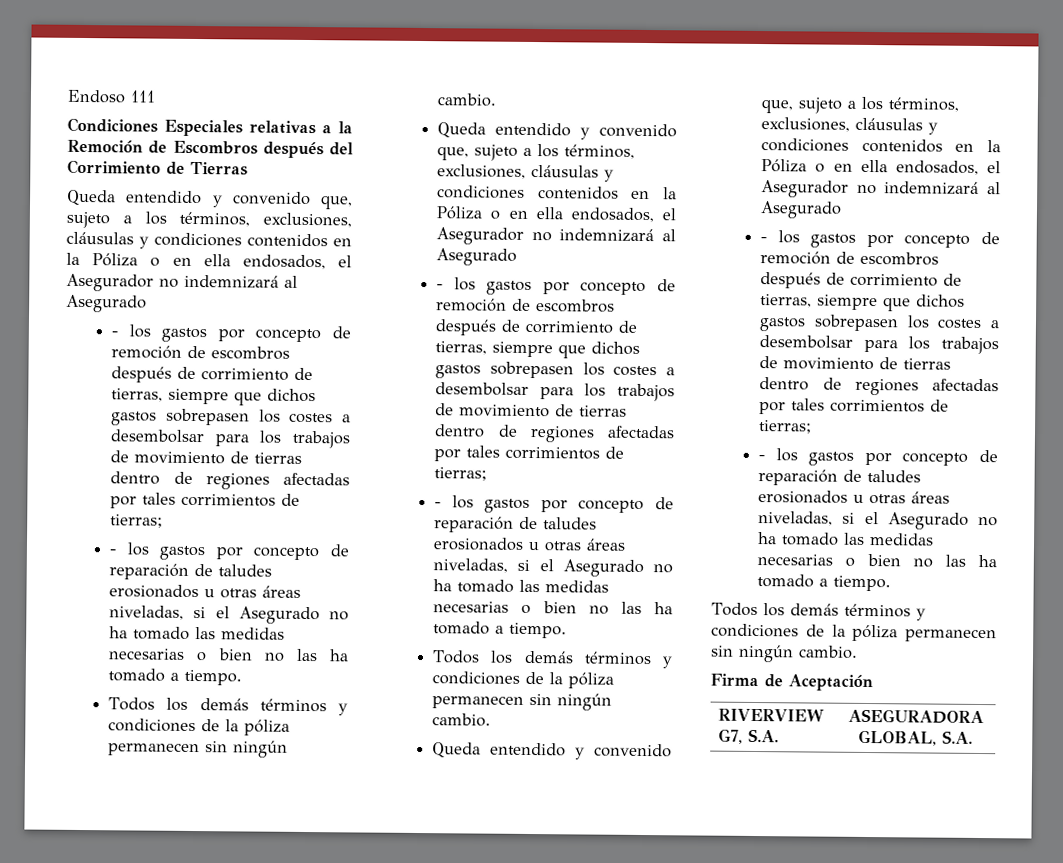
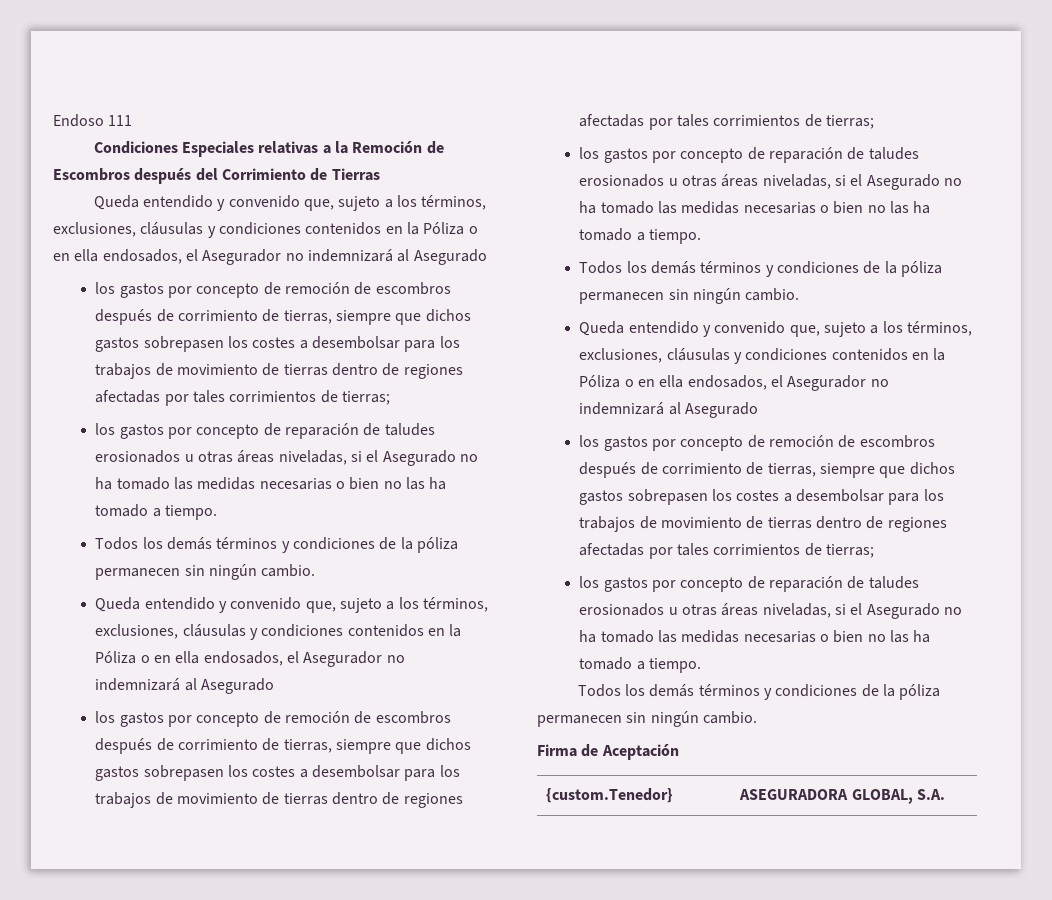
  Condiciones Especiales relativas a la Remoción de Escombros después del Corrimiento de Tierras
  Queda entendido y convenido que, sujeto a los términos, exclusiones, cláusulas y condiciones contenidos en la Póliza o en ella endosados, el Asegurador no indemnizará al Asegurado
- - los gastos por concepto de remoción de escombros después de corrimiento de tierras, siempre que dichos gastos sobrepasen los costes a desembolsar para los trabajos de movimiento de tierras dentro de regiones afectadas por tales corrimientos de tierras;
- - los gastos por concepto de reparación de taludes erosionados u otras áreas niveladas, si el Asegurado no ha tomado las medidas necesarias o bien no las ha tomado a tiempo.
+ los gastos por concepto de remoción de escombros después de corrimiento de tierras, siempre que dichos gastos sobrepasen los costes a desembolsar para los trabajos de movimiento de tierras dentro de regiones afectadas por tales corrimientos de tierras;
+ los gastos por concepto de reparación de taludes erosionados u otras áreas niveladas, si el Asegurado no ha tomado las medidas necesarias o bien no las ha tomado a tiempo.
  Todos los demás términos y condiciones de la póliza permanecen sin ningún cambio.
  Queda entendido y convenido que, sujeto a los términos, exclusiones, cláusulas y condiciones contenidos en la Póliza o en ella endosados, el Asegurador no indemnizará al Asegurado
- - los gastos por concepto de remoción de escombros después de corrimiento de tierras, siempre que dichos gastos sobrepasen los costes a desembolsar para los trabajos de movimiento de tierras dentro de regiones afectadas por tales corrimientos de tierras;
- - los gastos por concepto de reparación de taludes erosionados u otras áreas niveladas, si el Asegurado no ha tomado las medidas necesarias o bien no las ha tomado a tiempo.
+ los gastos por concepto de remoción de escombros después de corrimiento de tierras, siempre que dichos gastos sobrepasen los costes a desembolsar para los trabajos de movimiento de tierras dentro de regiones afectadas por tales corrimientos de tierras;
+ los gastos por concepto de reparación de taludes erosionados u otras áreas niveladas, si el Asegurado no ha tomado las medidas necesarias o bien no las ha tomado a tiempo.
  Todos los demás términos y condiciones de la póliza permanecen sin ningún cambio.
  Queda entendido y convenido que, sujeto a los términos, exclusiones, cláusulas y condiciones contenidos en la Póliza o en ella endosados, el Asegurador no indemnizará al Asegurado
- - los gastos por concepto de remoción de escombros después de corrimiento de tierras, siempre que dichos gastos sobrepasen los costes a desembolsar para los trabajos de movimiento de tierras dentro de regiones afectadas por tales corrimientos de tierras;
- - los gastos por concepto de reparación de taludes erosionados u otras áreas niveladas, si el Asegurado no ha tomado las medidas necesarias o bien no las ha tomado a tiempo.
+ los gastos por concepto de remoción de escombros después de corrimiento de tierras, siempre que dichos gastos sobrepasen los costes a desembolsar para los trabajos de movimiento de tierras dentro de regiones afectadas por tales corrimientos de tierras;
+ los gastos por concepto de reparación de taludes erosionados u otras áreas niveladas, si el Asegurado no ha tomado las medidas necesarias o bien no las ha tomado a tiempo.
- RIVERVIEW G7, S.A. | ASEGURADORA GLOBAL, S.A.
+ {custom.Tenedor} | ASEGURADORA GLOBAL, S.A.

